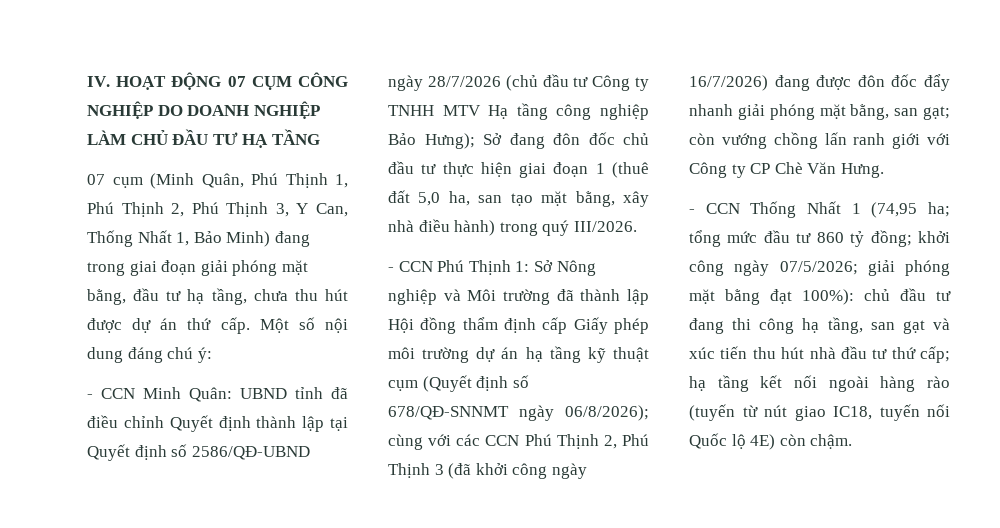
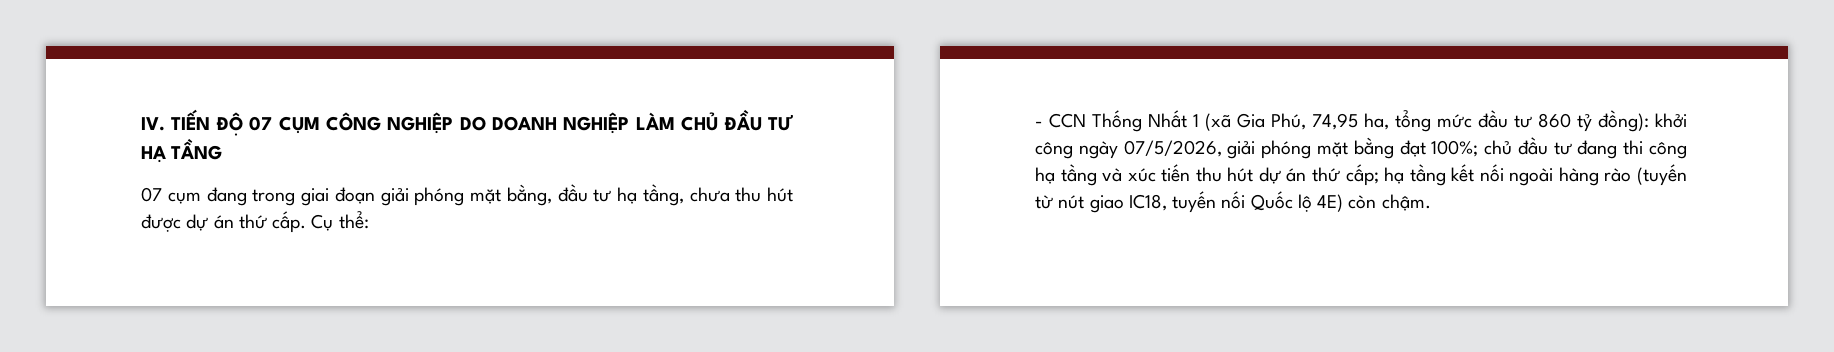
- IV. HOẠT ĐỘNG 07 CỤM CÔNG NGHIỆP DO DOANH NGHIỆP LÀM CHỦ ĐẦU TƯ HẠ TẦNG
+ IV. TIẾN ĐỘ 07 CỤM CÔNG NGHIỆP DO DOANH NGHIỆP LÀM CHỦ ĐẦU TƯ HẠ TẦNG
- 07 cụm (Minh Quân, Phú Thịnh 1, Phú Thịnh 2, Phú Thịnh 3, Y Can, Thống Nhất 1, Bảo Minh) đang trong giai đoạn giải phóng mặt bằng, đầu tư hạ tầng, chưa thu hút được dự án thứ cấp.
+ 07 cụm đang trong giai đoạn giải phóng mặt bằng, đầu tư hạ tầng, chưa thu hút được dự án thứ cấp.
- Một số nội dung đáng chú ý:
- - CCN Minh Quân: UBND tỉnh đã điều chỉnh Quyết định thành lập tại Quyết định số 2586/QĐ-UBND ngày 28/7/2026 (chủ đầu tư Công ty TNHH MTV Hạ tầng công nghiệp Bảo Hưng); Sở đang đôn đốc chủ đầu tư thực hiện giai đoạn 1 (thuê đất 5,0 ha, san tạo mặt bằng, xây nhà điều hành) trong quý III/2026.
- - CCN Phú Thịnh 1: Sở Nông nghiệp và Môi trường đã thành lập Hội đồng thẩm định cấp Giấy phép môi trường dự án hạ tầng kỹ thuật cụm (Quyết định số 678/QĐ-SNNMT ngày 06/8/2026); cùng với các CCN Phú Thịnh 2, Phú Thịnh 3 (đã khởi công ngày 16/7/2026) đang được đôn đốc đẩy nhanh giải phóng mặt bằng, san gạt; còn vướng chồng lấn ranh giới với Công ty CP Chè Văn Hưng.
+ Cụ thể:
- - CCN Thống Nhất 1 (74,95 ha; tổng mức đầu tư 860 tỷ đồng; khởi công ngày 07/5/2026; giải phóng mặt bằng đạt 100%): chủ đầu tư đang thi công hạ tầng, san gạt và xúc tiến thu hút nhà đầu tư thứ cấp; hạ tầng kết nối ngoài hàng rào (tuyến từ nút giao IC18, tuyến nối Quốc lộ 4E) còn chậm.
+ - CCN Thống Nhất 1 (xã Gia Phú, 74,95 ha, tổng mức đầu tư 860 tỷ đồng): khởi công ngày 07/5/2026, giải phóng mặt bằng đạt 100%; chủ đầu tư đang thi công hạ tầng và xúc tiến thu hút dự án thứ cấp; hạ tầng kết nối ngoài hàng rào (tuyến từ nút giao IC18, tuyến nối Quốc lộ 4E) còn chậm.

